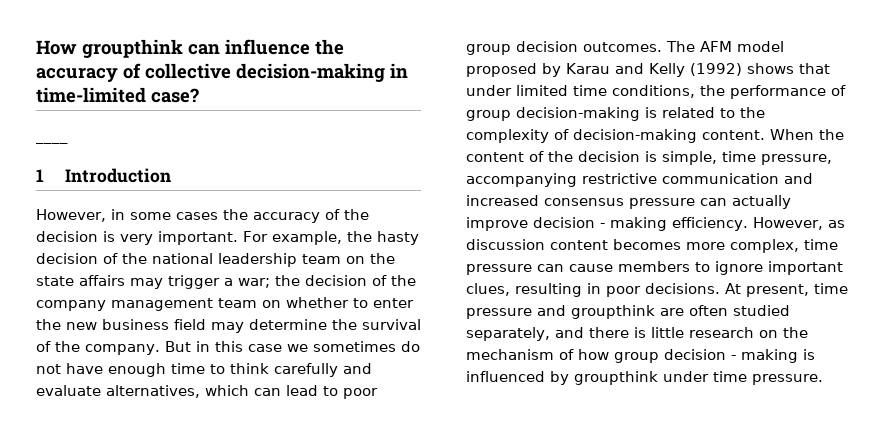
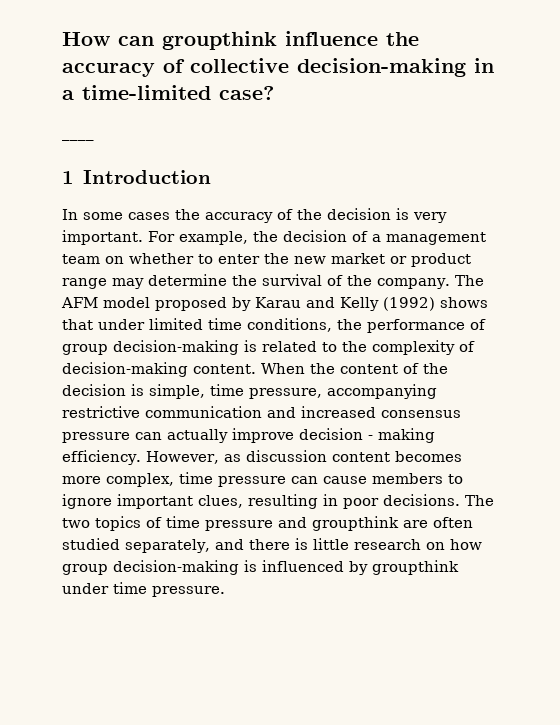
- How groupthink can influence the accuracy of collective decision-making in time-limited case?
+ How can groupthink influence the accuracy of collective decision-making in a time-limited case?
- However, in some cases the accuracy of the decision is very important.
+ In some cases the accuracy of the decision is very important.
- For example, the hasty decision of the national leadership team on the state affairs may trigger a war; the decision of the company management team on whether to enter the new business field may determine the survival of the company.
+ For example, the decision of a management team on whether to enter the new market or product range may determine the survival of the company.
- But in this case we sometimes do not have enough time to think carefully and evaluate alternatives, which can lead to poor group decision outcomes.
- At present, time pressure and groupthink are often studied separately, and there is little research on the mechanism of how group decision - making is influenced by groupthink under time pressure.
+ The two topics of time pressure and groupthink are often studied separately, and there is little research on how group decision-making is influenced by groupthink under time pressure.

